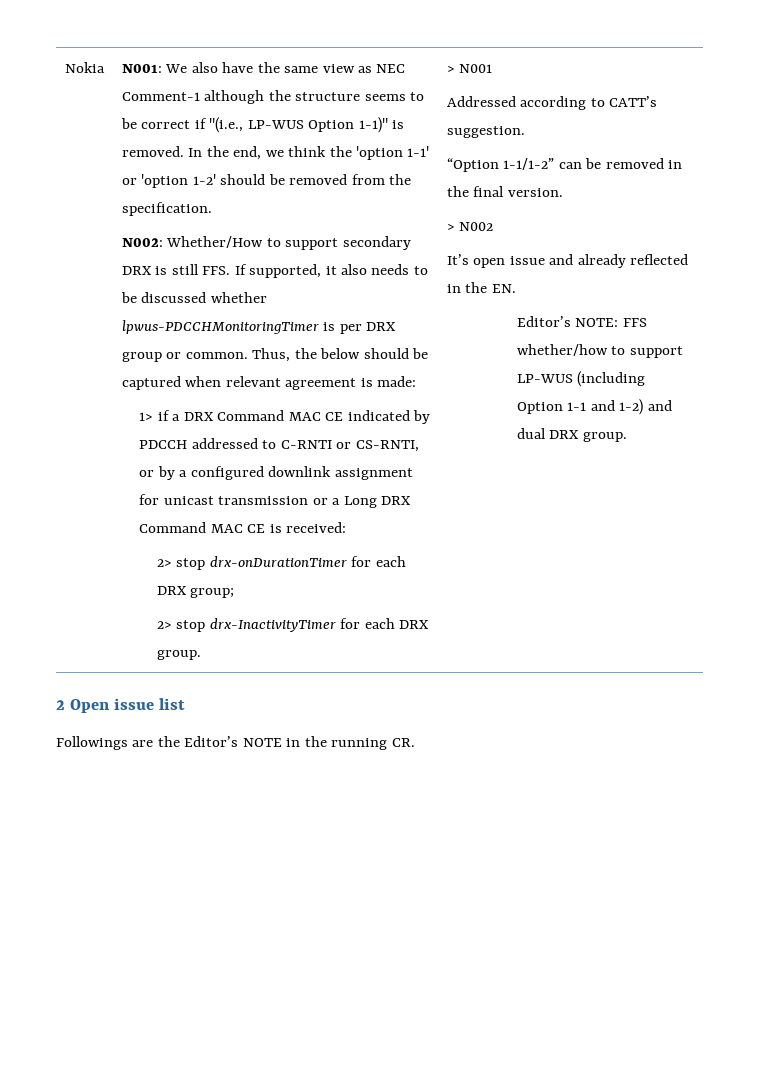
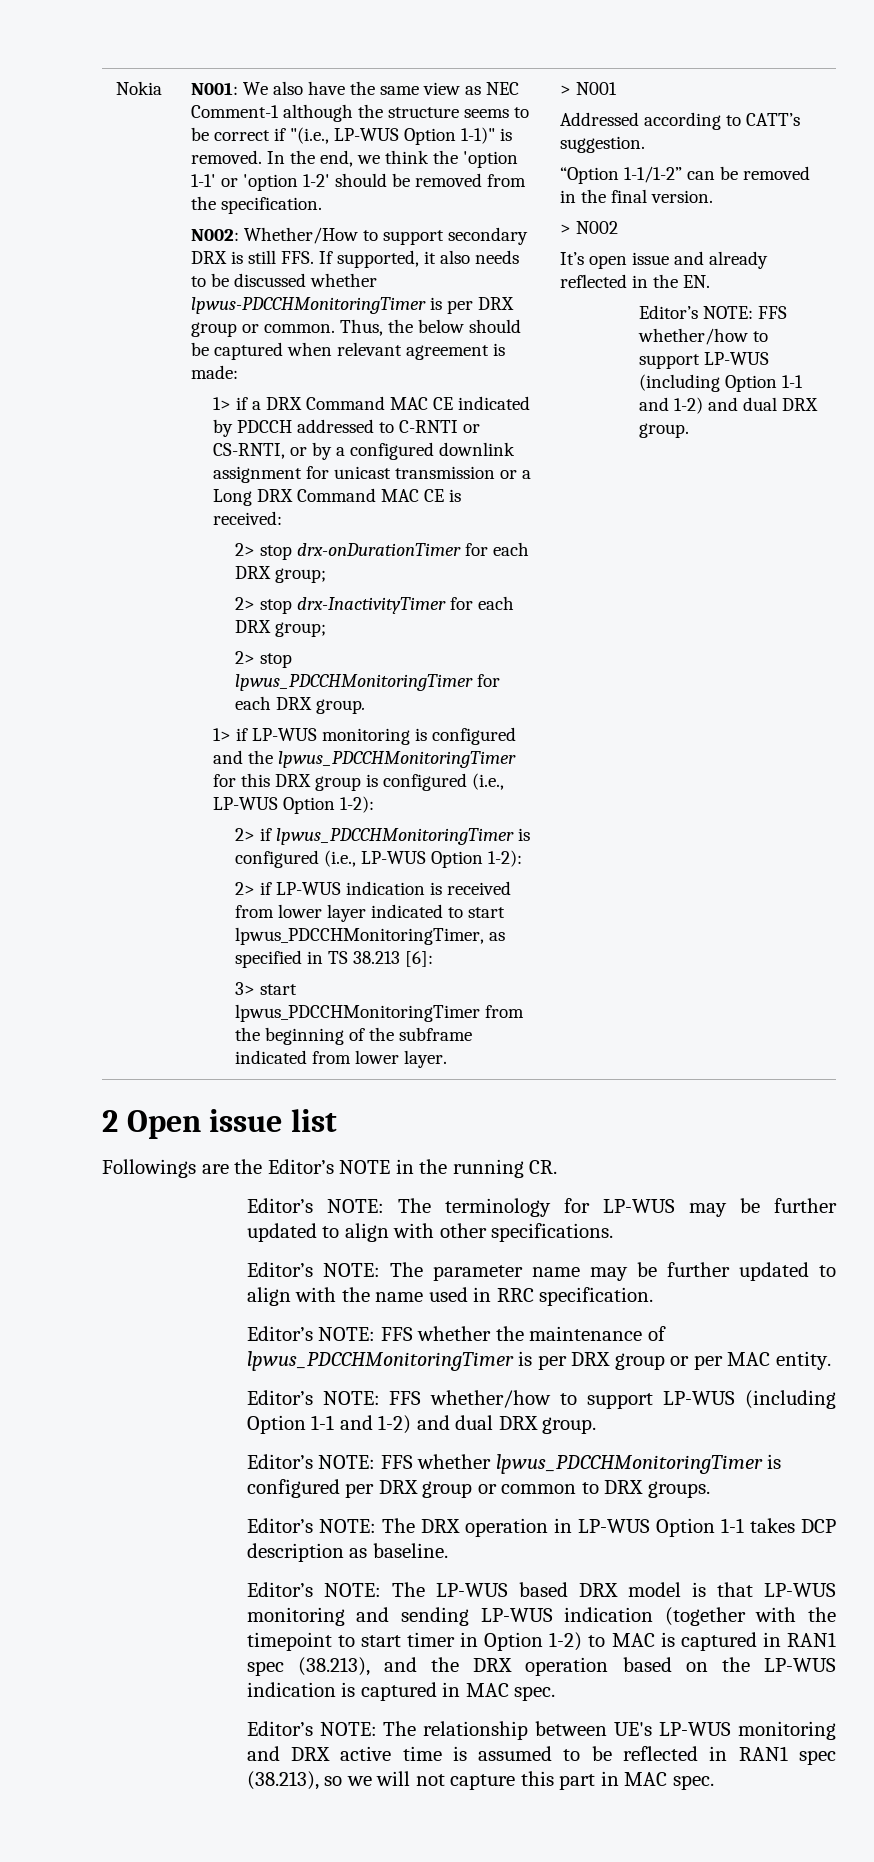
- 2> stop drx-InactivityTimer for each DRX group.
+ 2> stop drx-InactivityTimer for each DRX group;
+ 2> stop lpwus_PDCCHMonitoringTimer for each DRX group.
+ 1> if LP-WUS monitoring is configured and the lpwus_PDCCHMonitoringTimer for this DRX group is configured (i.e., LP-WUS Option 1-2):
+ 2> if lpwus_PDCCHMonitoringTimer is configured (i.e., LP-WUS Option 1-2):
+ 2> if LP-WUS indication is received from lower layer indicated to start lpwus_PDCCHMonitoringTimer, as specified in TS 38.213 [6]:
+ 3> start lpwus_PDCCHMonitoringTimer from the beginning of the subframe indicated from lower layer.
+ Editor’s NOTE: The terminology for LP-WUS may be further updated to align with other specifications.
+ Editor’s NOTE: The parameter name may be further updated to align with the name used in RRC specification.
+ Editor’s NOTE: FFS whether the maintenance of lpwus_PDCCHMonitoringTimer is per DRX group or per MAC entity.
+ Editor’s NOTE: FFS whether/how to support LP-WUS (including Option 1-1 and 1-2) and dual DRX group.
+ Editor’s NOTE: FFS whether lpwus_PDCCHMonitoringTimer is configured per DRX group or common to DRX groups.
+ Editor’s NOTE: The DRX operation in LP-WUS Option 1-1 takes DCP description as baseline.
+ Editor’s NOTE: The LP-WUS based DRX model is that LP-WUS monitoring and sending LP-WUS indication (together with the timepoint to start timer in Option 1-2) to MAC is captured in RAN1 spec (38.213), and the DRX operation based on the LP-WUS indication is captured in MAC spec.
+ Editor’s NOTE: The relationship between UE's LP-WUS monitoring and DRX active time is assumed to be reflected in RAN1 spec (38.213), so we will not capture this part in MAC spec.

